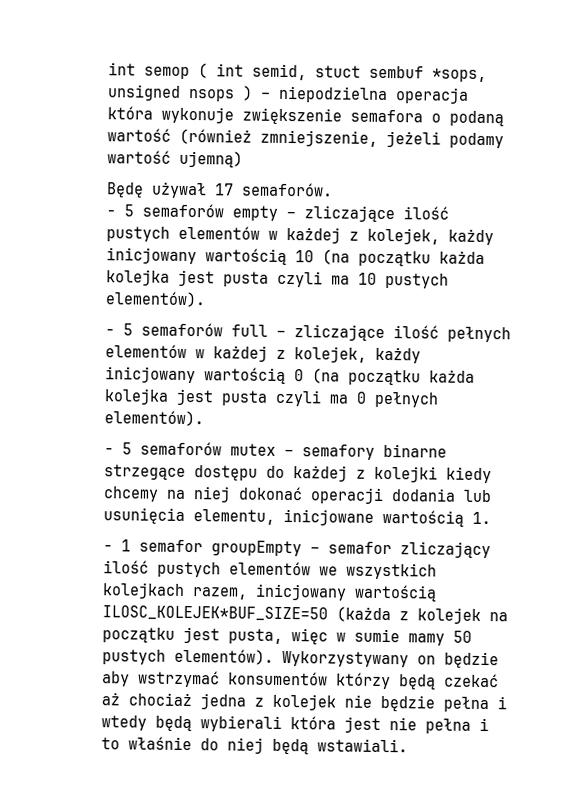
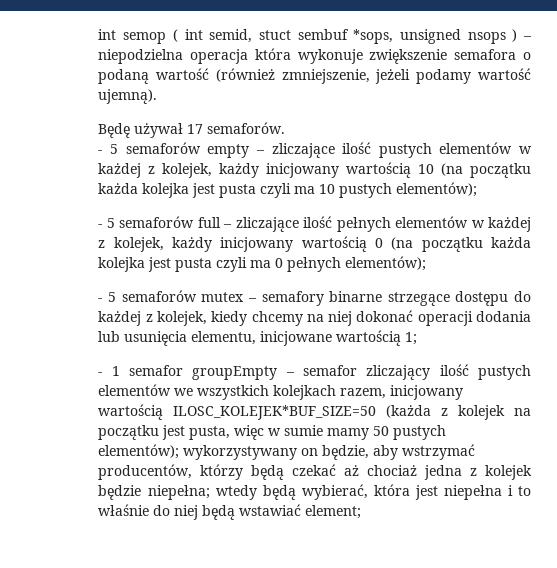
- int semop ( int semid, stuct sembuf *sops, unsigned nsops ) – niepodzielna operacja która wykonuje zwiększenie semafora o podaną wartość (również zmniejszenie, jeżeli podamy wartość ujemną)
+ int semop ( int semid, stuct sembuf *sops, unsigned nsops ) – niepodzielna operacja która wykonuje zwiększenie semafora o podaną wartość (również zmniejszenie, jeżeli podamy wartość ujemną).
- - 5 semaforów empty – zliczające ilość pustych elementów w każdej z kolejek, każdy inicjowany wartością 10 (na początku każda kolejka jest pusta czyli ma 10 pustych elementów).
+ - 5 semaforów empty – zliczające ilość pustych elementów w każdej z kolejek, każdy inicjowany wartością 10 (na początku każda kolejka jest pusta czyli ma 10 pustych elementów);
- - 5 semaforów full – zliczające ilość pełnych elementów w każdej z kolejek, każdy inicjowany wartością 0 (na początku każda kolejka jest pusta czyli ma 0 pełnych elementów).
+ - 5 semaforów full – zliczające ilość pełnych elementów w każdej z kolejek, każdy inicjowany wartością 0 (na początku każda kolejka jest pusta czyli ma 0 pełnych elementów);
- - 5 semaforów mutex – semafory binarne strzegące dostępu do każdej z kolejki kiedy chcemy na niej dokonać operacji dodania lub usunięcia elementu, inicjowane wartością 1.
+ - 5 semaforów mutex – semafory binarne strzegące dostępu do każdej z kolejek, kiedy chcemy na niej dokonać operacji dodania lub usunięcia elementu, inicjowane wartością 1;
- - 1 semafor groupEmpty – semafor zliczający ilość pustych elementów we wszystkich kolejkach razem, inicjowany wartością ILOSC_KOLEJEK*BUF_SIZE=50 (każda z kolejek na początku jest pusta, więc w sumie mamy 50 pustych elementów). Wykorzystywany on będzie aby wstrzymać konsumentów którzy będą czekać aż chociaż jedna z kolejek nie będzie pełna i wtedy będą wybierali która jest nie pełna i to właśnie do niej będą wstawiali.
+ - 1 semafor groupEmpty – semafor zliczający ilość pustych elementów we wszystkich kolejkach razem, inicjowany wartością ILOSC_KOLEJEK*BUF_SIZE=50 (każda z kolejek na początku jest pusta, więc w sumie mamy 50 pustych elementów); wykorzystywany on będzie, aby wstrzymać producentów, którzy będą czekać aż chociaż jedna z kolejek będzie niepełna; wtedy będą wybierać, która jest niepełna i to właśnie do niej będą wstawiać element;

